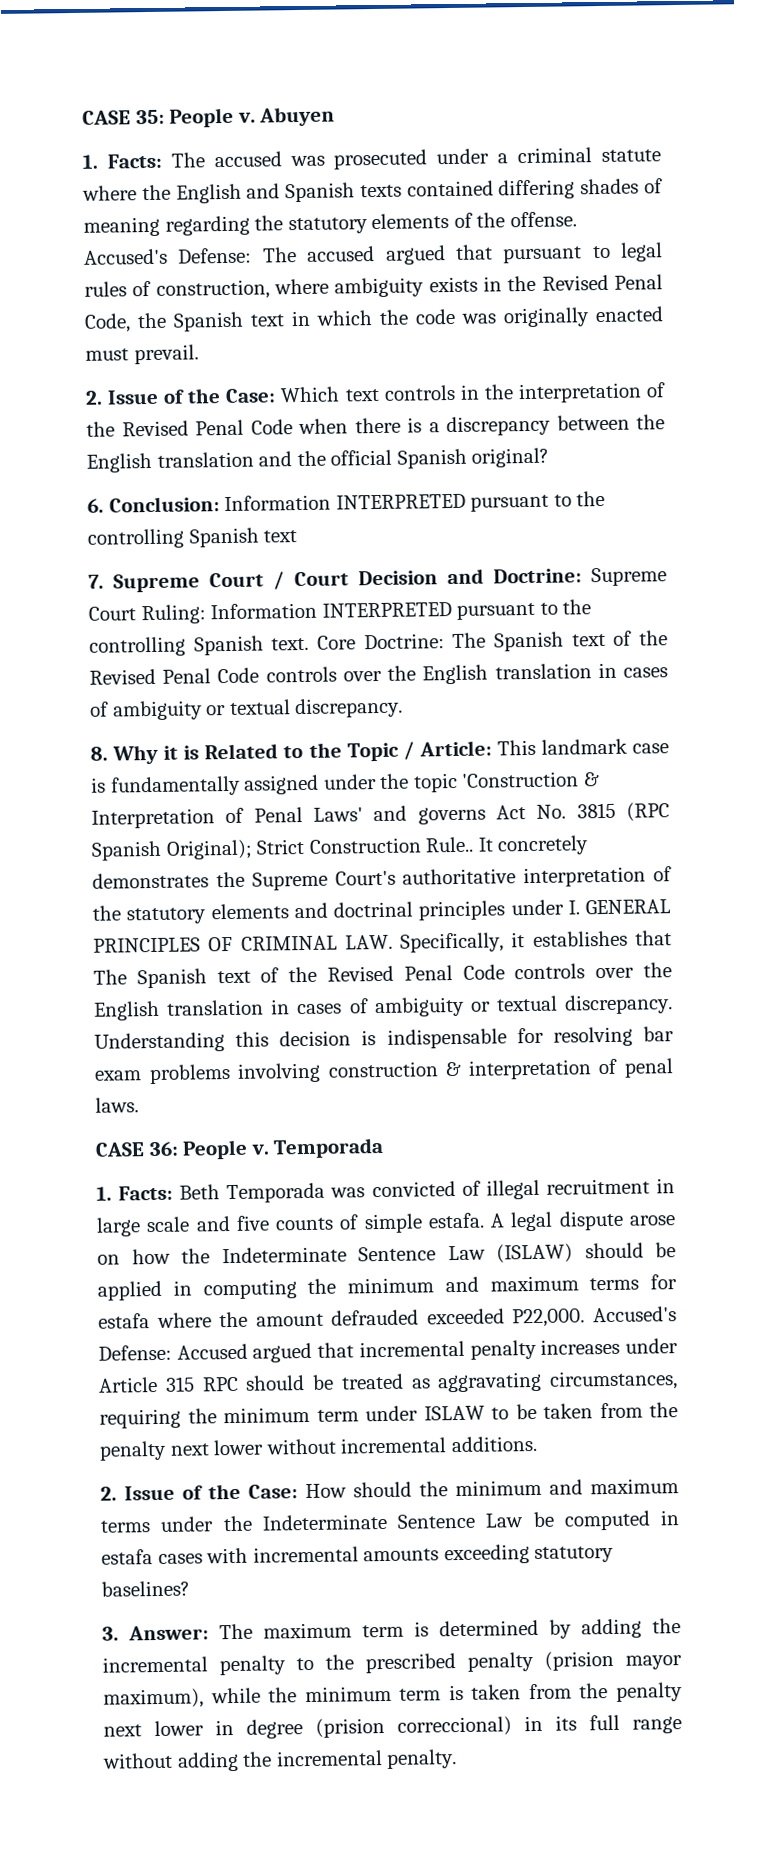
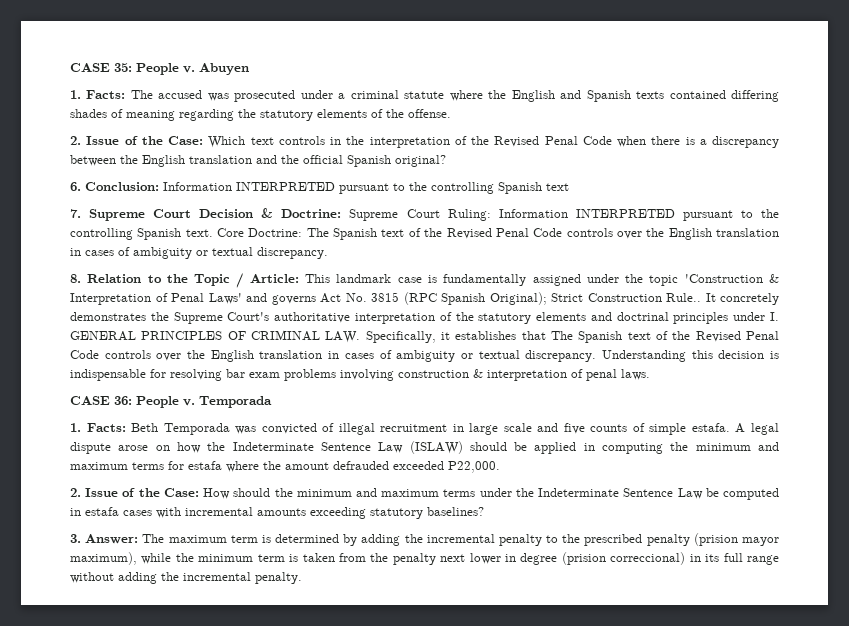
- Accused's Defense: The accused argued that pursuant to legal rules of construction, where ambiguity exists in the Revised Penal Code, the Spanish text in which the code was originally enacted must prevail.
- 7. Supreme Court / Court Decision and Doctrine: Supreme Court Ruling: Information INTERPRETED pursuant to the controlling Spanish text.
+ 7. Supreme Court Decision & Doctrine: Supreme Court Ruling: Information INTERPRETED pursuant to the controlling Spanish text.
- 8. Why it is Related to the Topic / Article: This landmark case is fundamentally assigned under the topic 'Construction & Interpretation of Penal Laws' and governs Act No. 3815 (RPC Spanish Original); Strict Construction Rule..
+ 8. Relation to the Topic / Article: This landmark case is fundamentally assigned under the topic 'Construction & Interpretation of Penal Laws' and governs Act No. 3815 (RPC Spanish Original); Strict Construction Rule..
- Accused's Defense: Accused argued that incremental penalty increases under Article 315 RPC should be treated as aggravating circumstances, requiring the minimum term under ISLAW to be taken from the penalty next lower without incremental additions.

